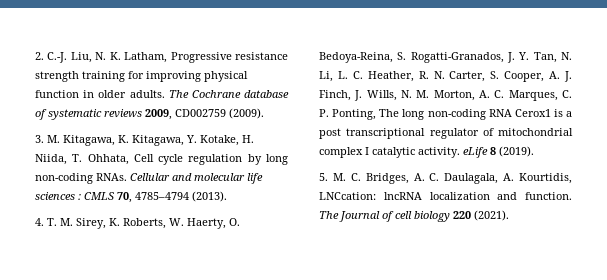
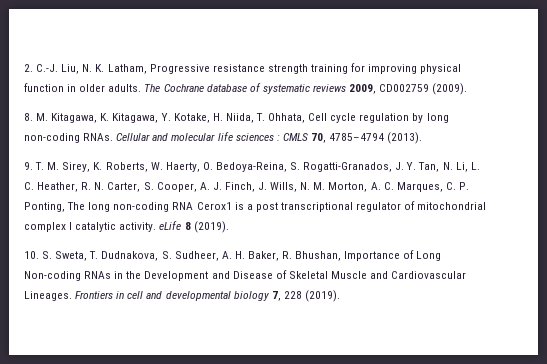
- 3. M. Kitagawa, K. Kitagawa, Y. Kotake, H. Niida, T. Ohhata, Cell cycle regulation by long non-coding RNAs.
+ 8. M. Kitagawa, K. Kitagawa, Y. Kotake, H. Niida, T. Ohhata, Cell cycle regulation by long non-coding RNAs.
- 4. T. M. Sirey, K. Roberts, W. Haerty, O. Bedoya-Reina, S. Rogatti-Granados, J. Y. Tan, N. Li, L. C. Heather, R. N. Carter, S. Cooper, A. J. Finch, J. Wills, N. M. Morton, A. C. Marques, C. P. Ponting, The long non-coding RNA Cerox1 is a post transcriptional regulator of mitochondrial complex I catalytic activity. eLife 8 (2019).
+ 9. T. M. Sirey, K. Roberts, W. Haerty, O. Bedoya-Reina, S. Rogatti-Granados, J. Y. Tan, N. Li, L. C. Heather, R. N. Carter, S. Cooper, A. J. Finch, J. Wills, N. M. Morton, A. C. Marques, C. P. Ponting, The long non-coding RNA Cerox1 is a post transcriptional regulator of mitochondrial complex I catalytic activity. eLife 8 (2019).
- 5. M. C. Bridges, A. C. Daulagala, A. Kourtidis, LNCcation: lncRNA localization and function. The Journal of cell biology 220 (2021).
+ 10. S. Sweta, T. Dudnakova, S. Sudheer, A. H. Baker, R. Bhushan, Importance of Long Non-coding RNAs in the Development and Disease of Skeletal Muscle and Cardiovascular Lineages. Frontiers in cell and developmental biology 7, 228 (2019).

